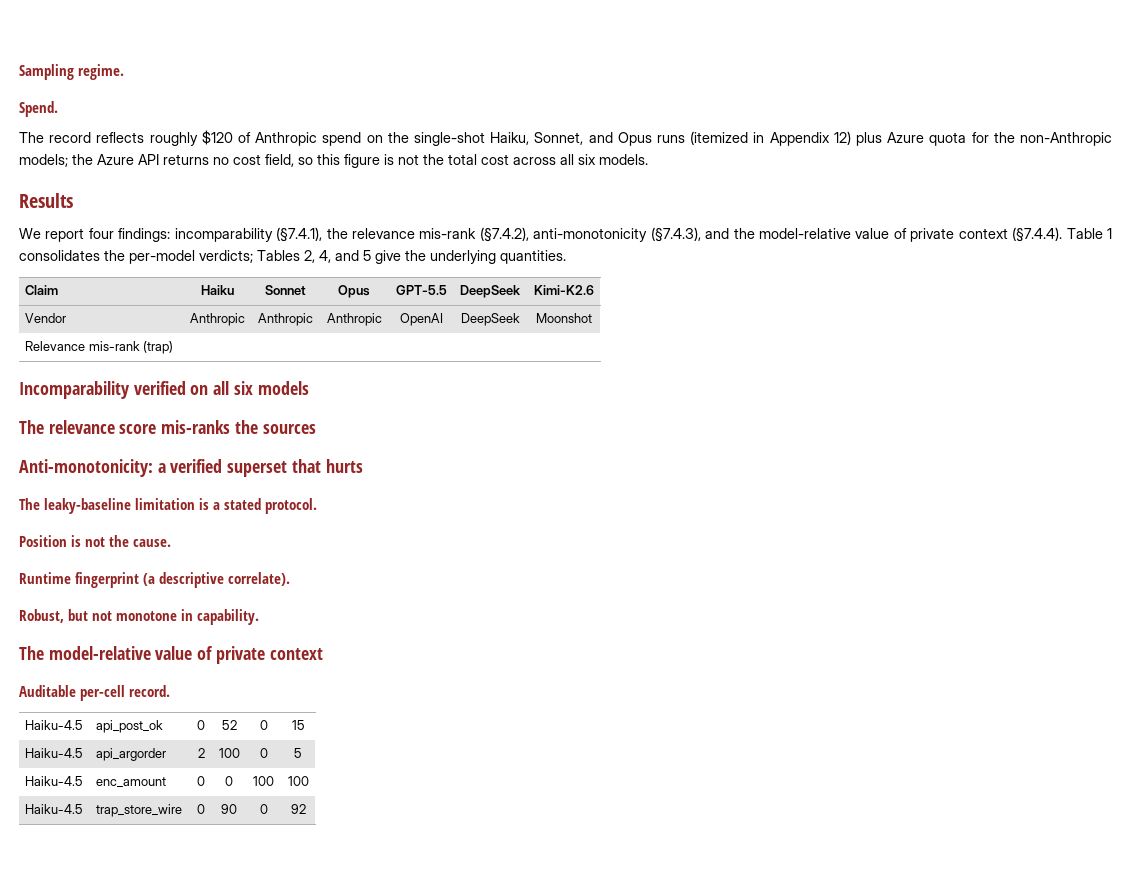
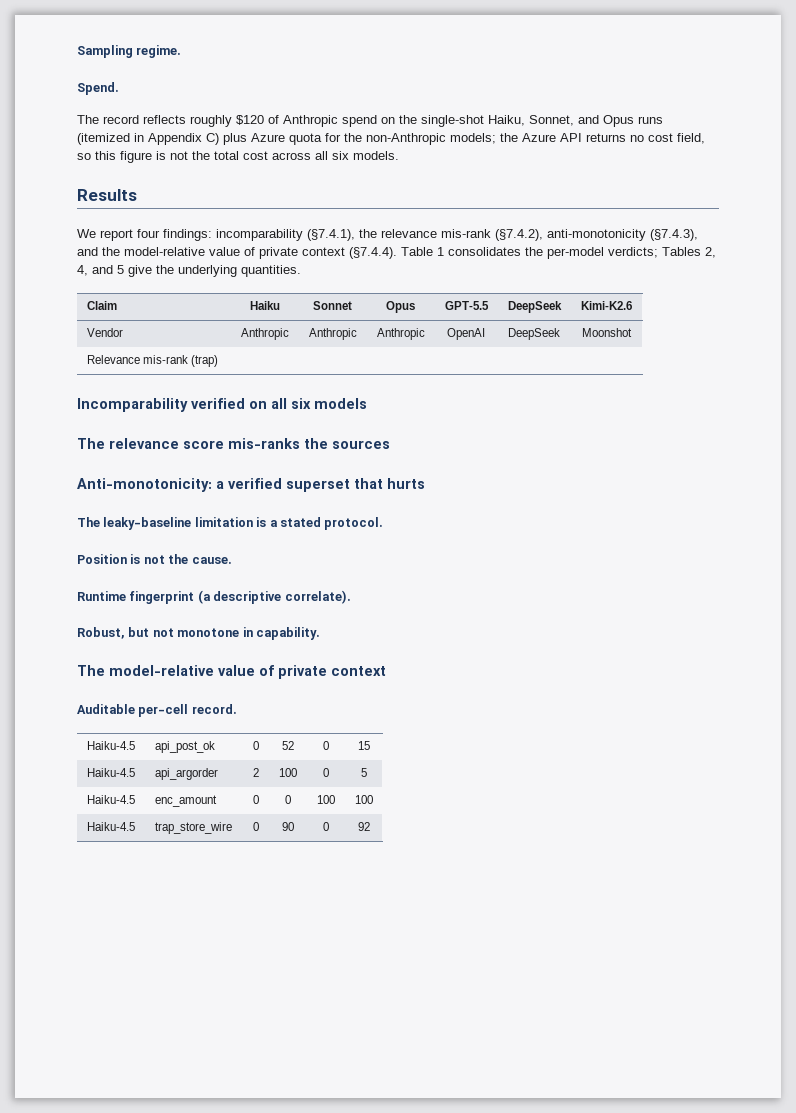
- The record reflects roughly $120 of Anthropic spend on the single-shot Haiku, Sonnet, and Opus runs (itemized in Appendix 12) plus Azure quota for the non-Anthropic models; the Azure API returns no cost field, so this figure is not the total cost across all six models.
+ The record reflects roughly $120 of Anthropic spend on the single-shot Haiku, Sonnet, and Opus runs (itemized in Appendix C) plus Azure quota for the non-Anthropic models; the Azure API returns no cost field, so this figure is not the total cost across all six models.

